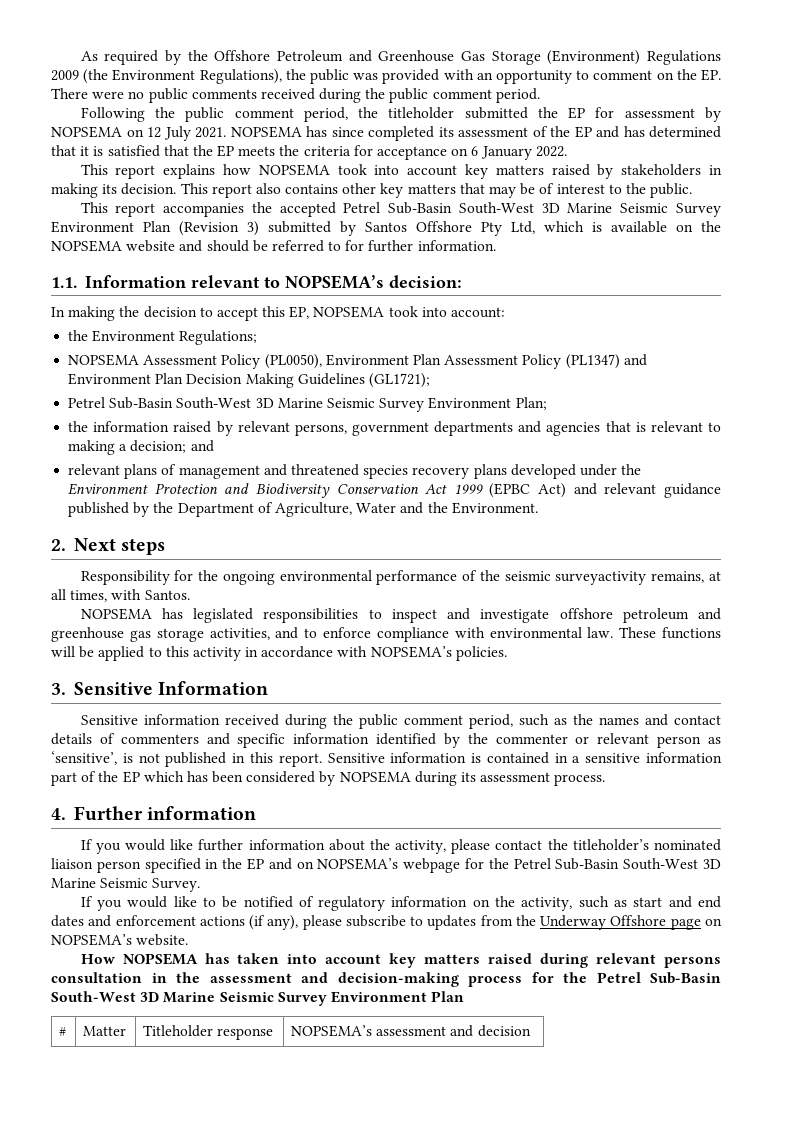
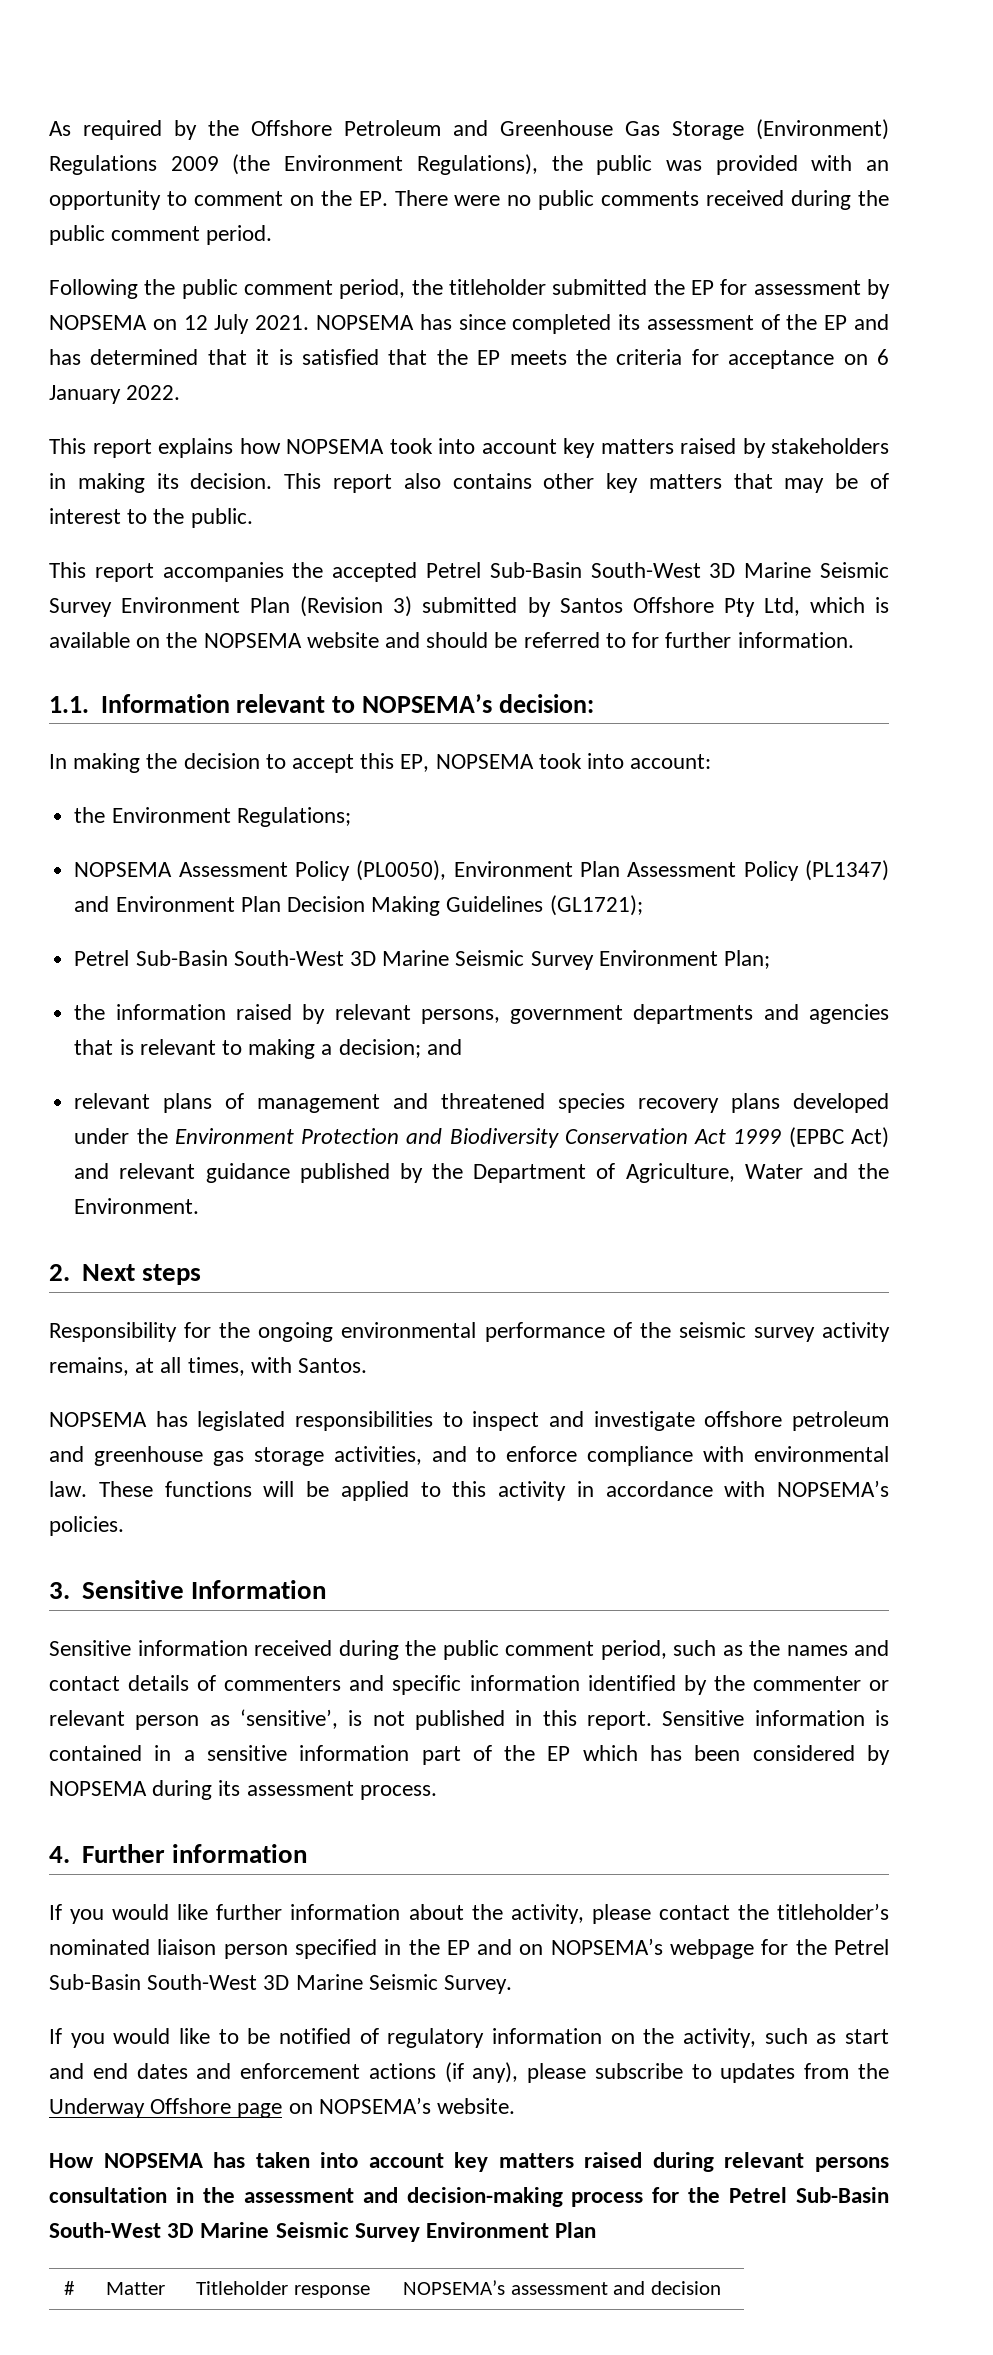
- Responsibility for the ongoing environmental performance of the seismic surveyactivity remains, at all times, with Santos.
+ Responsibility for the ongoing environmental performance of the seismic survey activity remains, at all times, with Santos.

